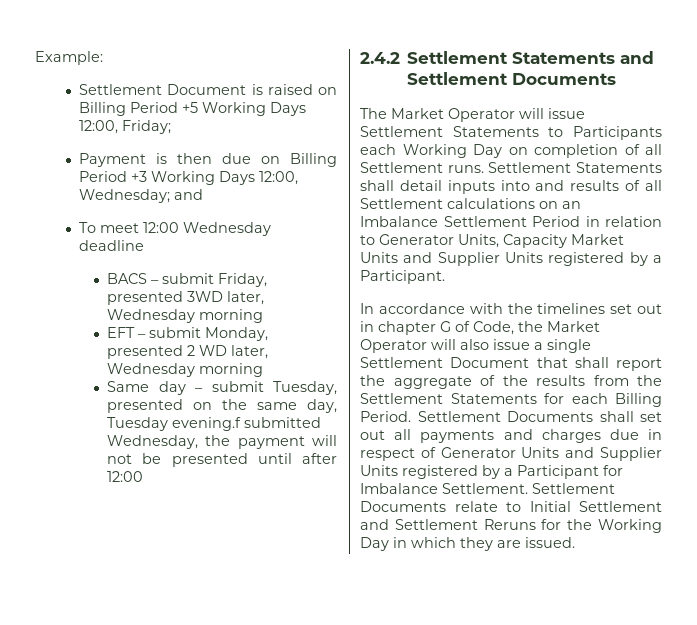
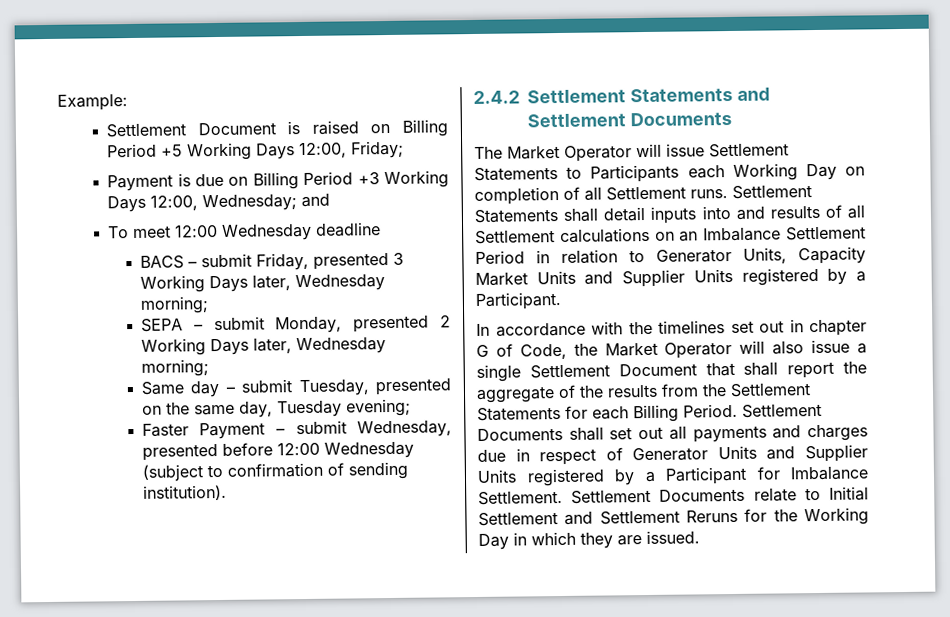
- Payment is then due on Billing Period +3 Working Days 12:00, Wednesday; and
+ Payment is due on Billing Period +3 Working Days 12:00, Wednesday; and
- BACS – submit Friday, presented 3WD later, Wednesday morning
- EFT – submit Monday, presented 2 WD later, Wednesday morning
+ BACS – submit Friday, presented 3 Working Days later, Wednesday morning;
+ SEPA – submit Monday, presented 2 Working Days later, Wednesday morning;
- Same day – submit Tuesday, presented on the same day, Tuesday evening.f submitted Wednesday, the payment will not be presented until after 12:00
+ Same day – submit Tuesday, presented on the same day, Tuesday evening;
+ Faster Payment – submit Wednesday, presented before 12:00 Wednesday (subject to confirmation of sending institution).

